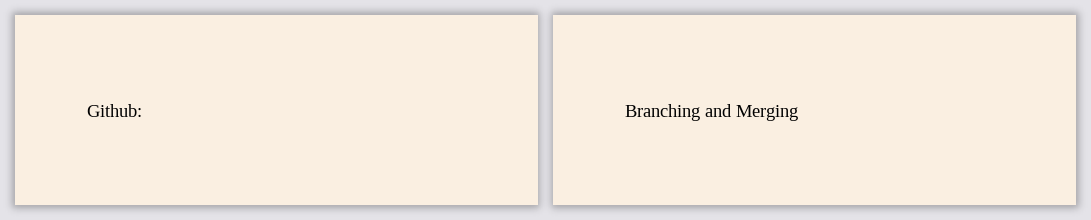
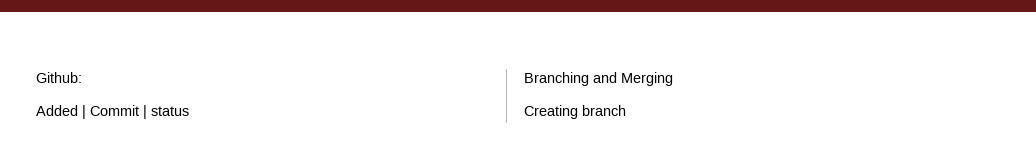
+ Added | Commit | status
+ Creating branch

